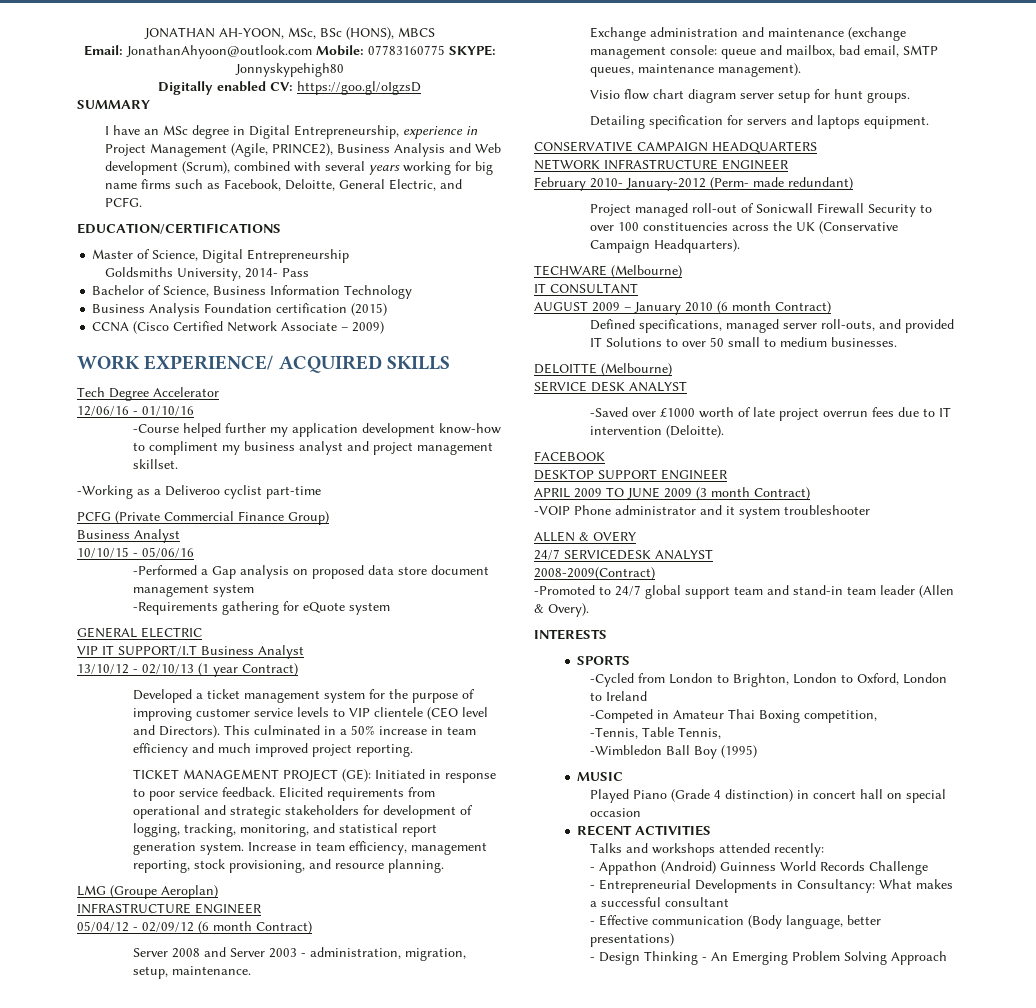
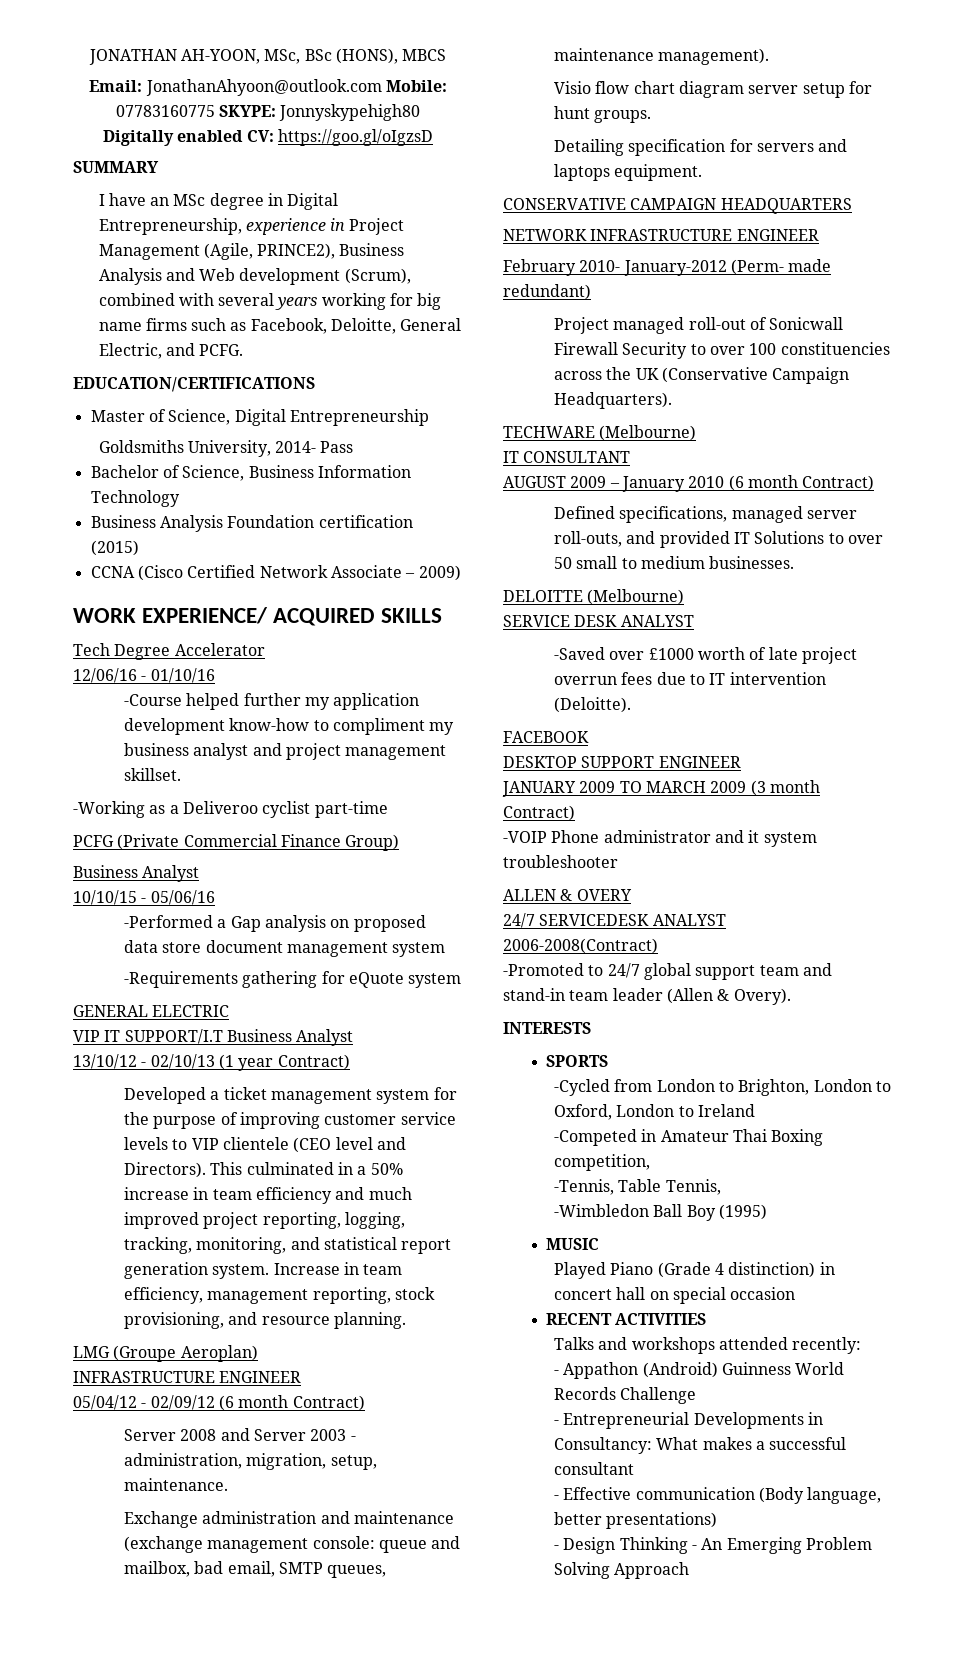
- This culminated in a 50% increase in team efficiency and much improved project reporting.
- TICKET MANAGEMENT PROJECT (GE): Initiated in response to poor service feedback. Elicited requirements from operational and strategic stakeholders for development of logging, tracking, monitoring, and statistical report generation system.
+ This culminated in a 50% increase in team efficiency and much improved project reporting, logging, tracking, monitoring, and statistical report generation system.
- APRIL 2009 TO JUNE 2009 (3 month Contract)
+ JANUARY 2009 TO MARCH 2009 (3 month Contract)
- 2008-2009(Contract)
+ 2006-2008(Contract)

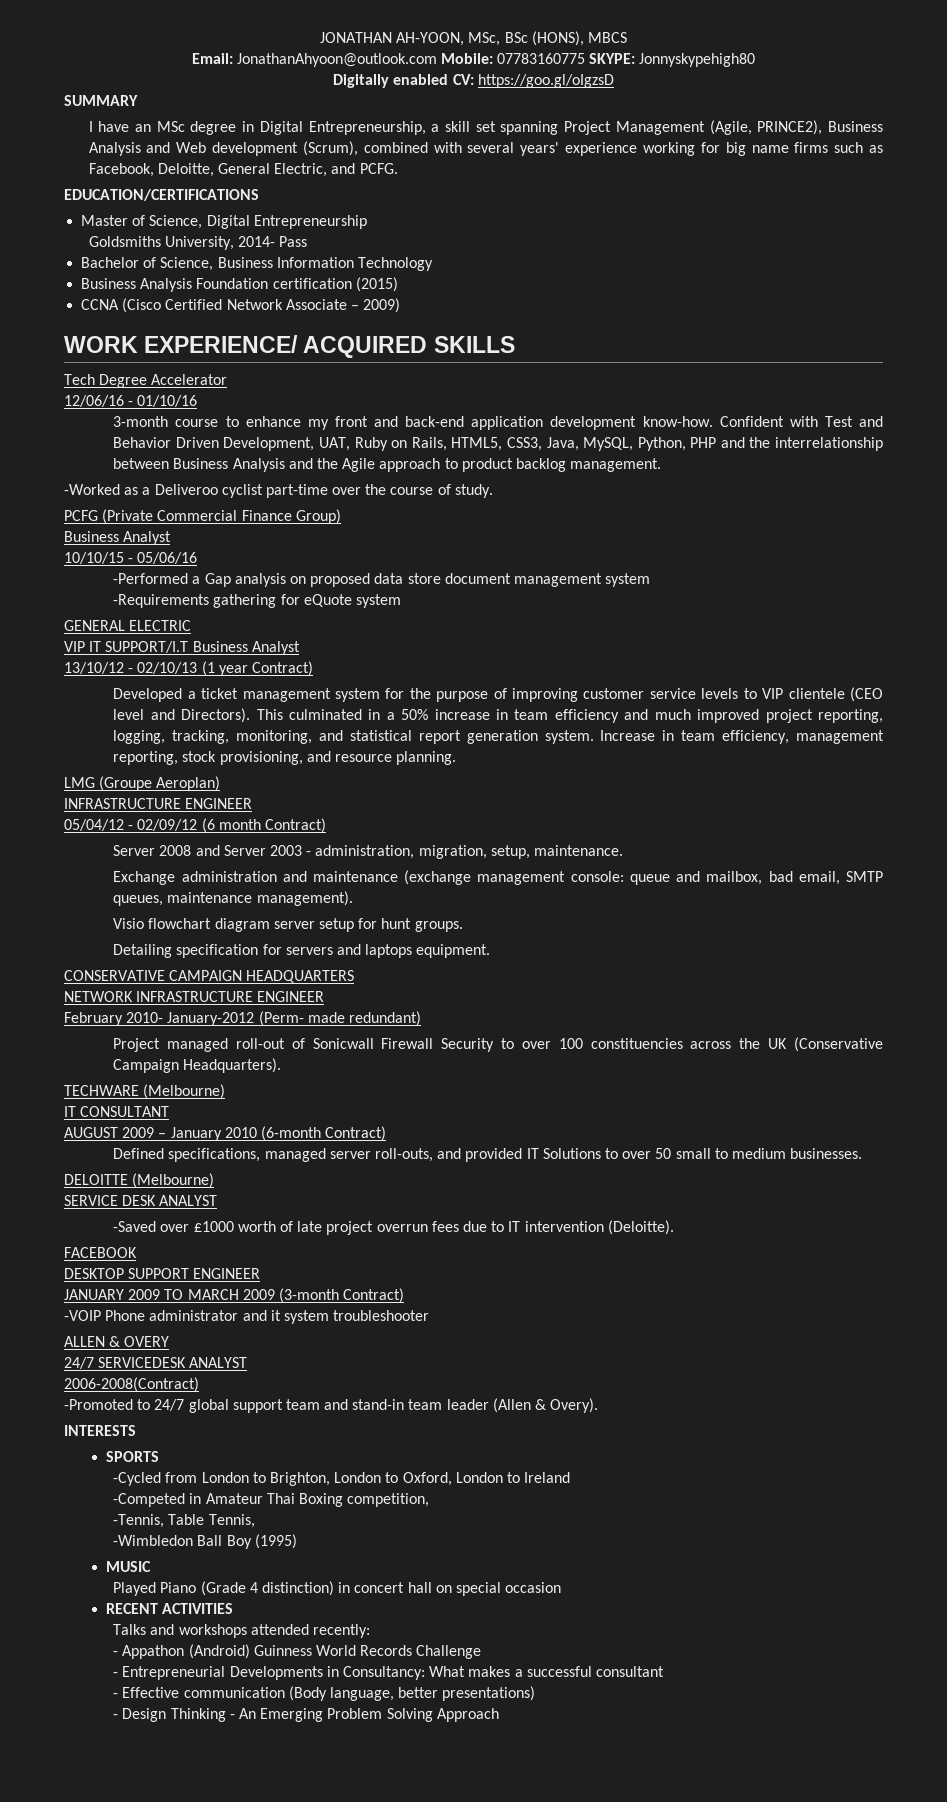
- I have an MSc degree in Digital Entrepreneurship, experience in Project Management (Agile, PRINCE2), Business Analysis and Web development (Scrum), combined with several years working for big name firms such as Facebook, Deloitte, General Electric, and PCFG.
+ I have an MSc degree in Digital Entrepreneurship, a skill set spanning Project Management (Agile, PRINCE2), Business Analysis and Web development (Scrum), combined with several years' experience working for big name firms such as Facebook, Deloitte, General Electric, and PCFG.
- -Course helped further my application development know-how to compliment my business analyst and project management skillset.
- -Working as a Deliveroo cyclist part-time
+ 3-month course to enhance my front and back-end application development know-how. Confident with Test and Behavior Driven Development, UAT, Ruby on Rails, HTML5, CSS3, Java, MySQL, Python, PHP and the interrelationship between Business Analysis and the Agile approach to product backlog management.
+ -Worked as a Deliveroo cyclist part-time over the course of study.
- Visio flow chart diagram server setup for hunt groups.
+ Visio flowchart diagram server setup for hunt groups.
- AUGUST 2009 – January 2010 (6 month Contract)
+ AUGUST 2009 – January 2010 (6-month Contract)
- JANUARY 2009 TO MARCH 2009 (3 month Contract)
+ JANUARY 2009 TO MARCH 2009 (3-month Contract)

